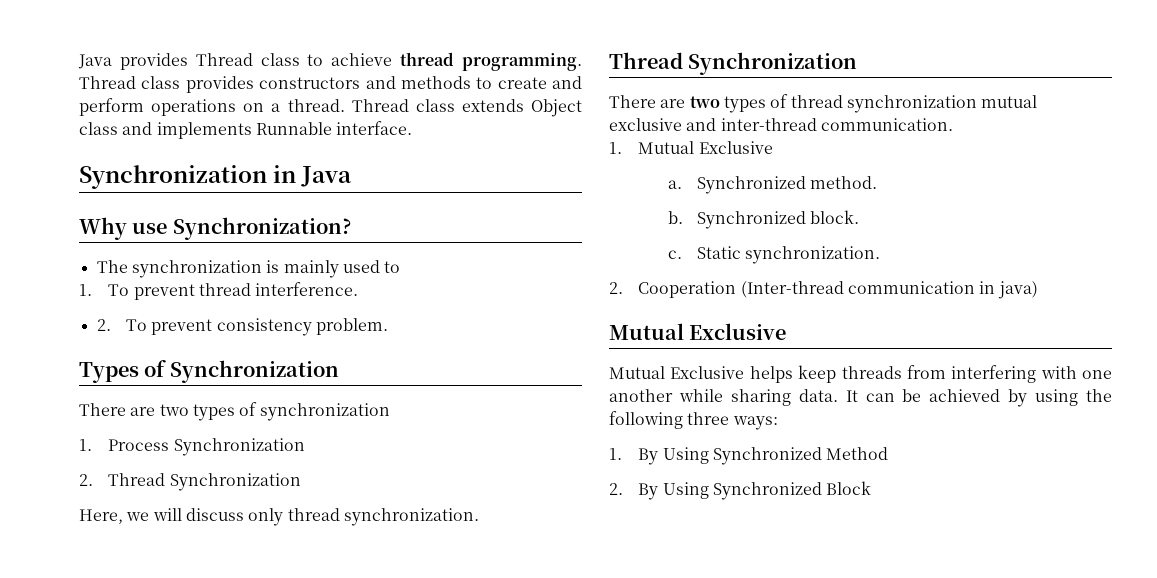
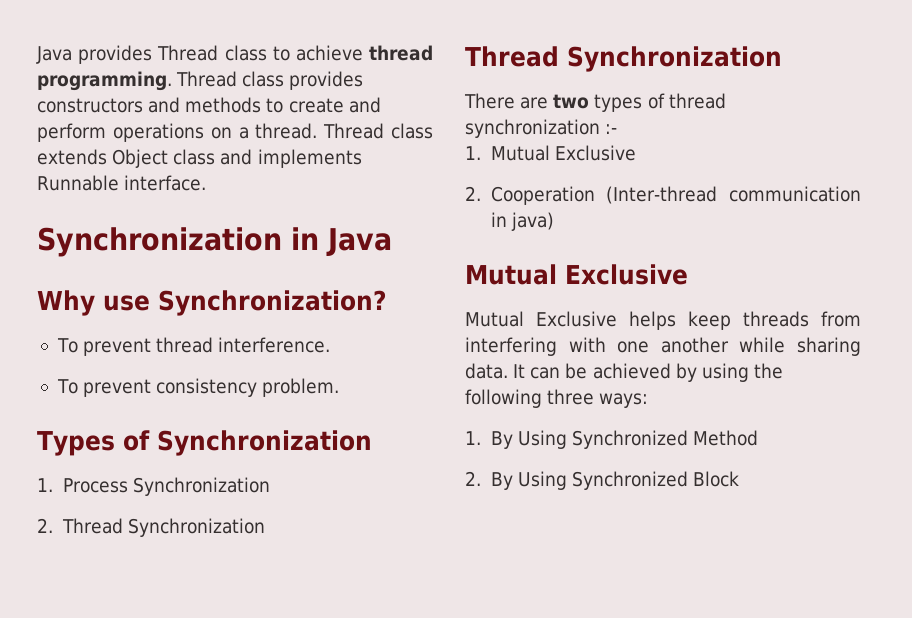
- The synchronization is mainly used to
- 1. To prevent thread interference.
+ To prevent thread interference.
- 2. To prevent consistency problem.
+ To prevent consistency problem.
- There are two types of synchronization
- Here, we will discuss only thread synchronization.
- There are two types of thread synchronization mutual exclusive and inter-thread communication.
+ There are two types of thread synchronization :-
  1. Mutual Exclusive
- a. Synchronized method.
- b. Synchronized block.
- c. Static synchronization.

